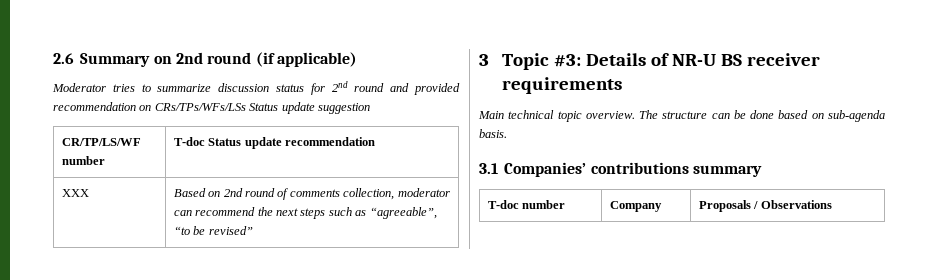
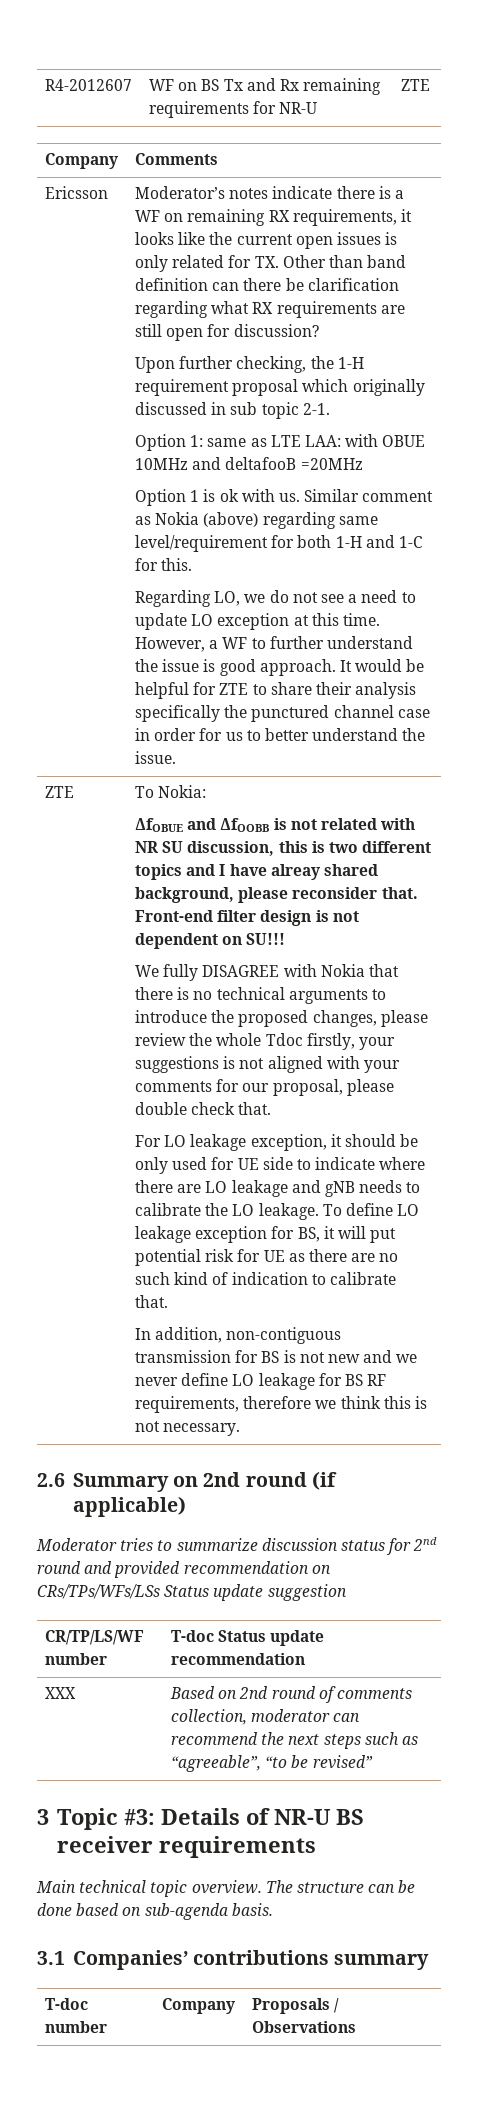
+ R4-2012607 | WF on BS Tx and Rx remaining requirements for NR-U | ZTE
+ Company | Comments
+ Ericsson | Moderator’s notes indicate there is a WF on remaining RX requirements, it looks like the current open issues is only related for TX. Other than band definition can there be clarification regarding what RX requirements are still open for discussion?
+ Upon further checking, the 1-H requirement proposal which originally discussed in sub topic 2-1.
+ Option 1: same as LTE LAA: with OBUE 10MHz and deltafooB =20MHz
+ Option 1 is ok with us. Similar comment as Nokia (above) regarding same level/requirement for both 1-H and 1-C for this.
+ Regarding LO, we do not see a need to update LO exception at this time. However, a WF to further understand the issue is good approach. It would be helpful for ZTE to share their analysis specifically the punctured channel case in order for us to better understand the issue.
+ ZTE | To Nokia:
+ ΔfOBUE and ΔfOOBB is not related with NR SU discussion, this is two different topics and I have alreay shared background, please reconsider that. Front-end filter design is not dependent on SU!!!
+ We fully DISAGREE with Nokia that there is no technical arguments to introduce the proposed changes, please review the whole Tdoc firstly, your suggestions is not aligned with your comments for our proposal, please double check that.
+ For LO leakage exception, it should be only used for UE side to indicate where there are LO leakage and gNB needs to calibrate the LO leakage. To define LO leakage exception for BS, it will put potential risk for UE as there are no such kind of indication to calibrate that.
+ In addition, non-contiguous transmission for BS is not new and we never define LO leakage for BS RF requirements, therefore we think this is not necessary.

